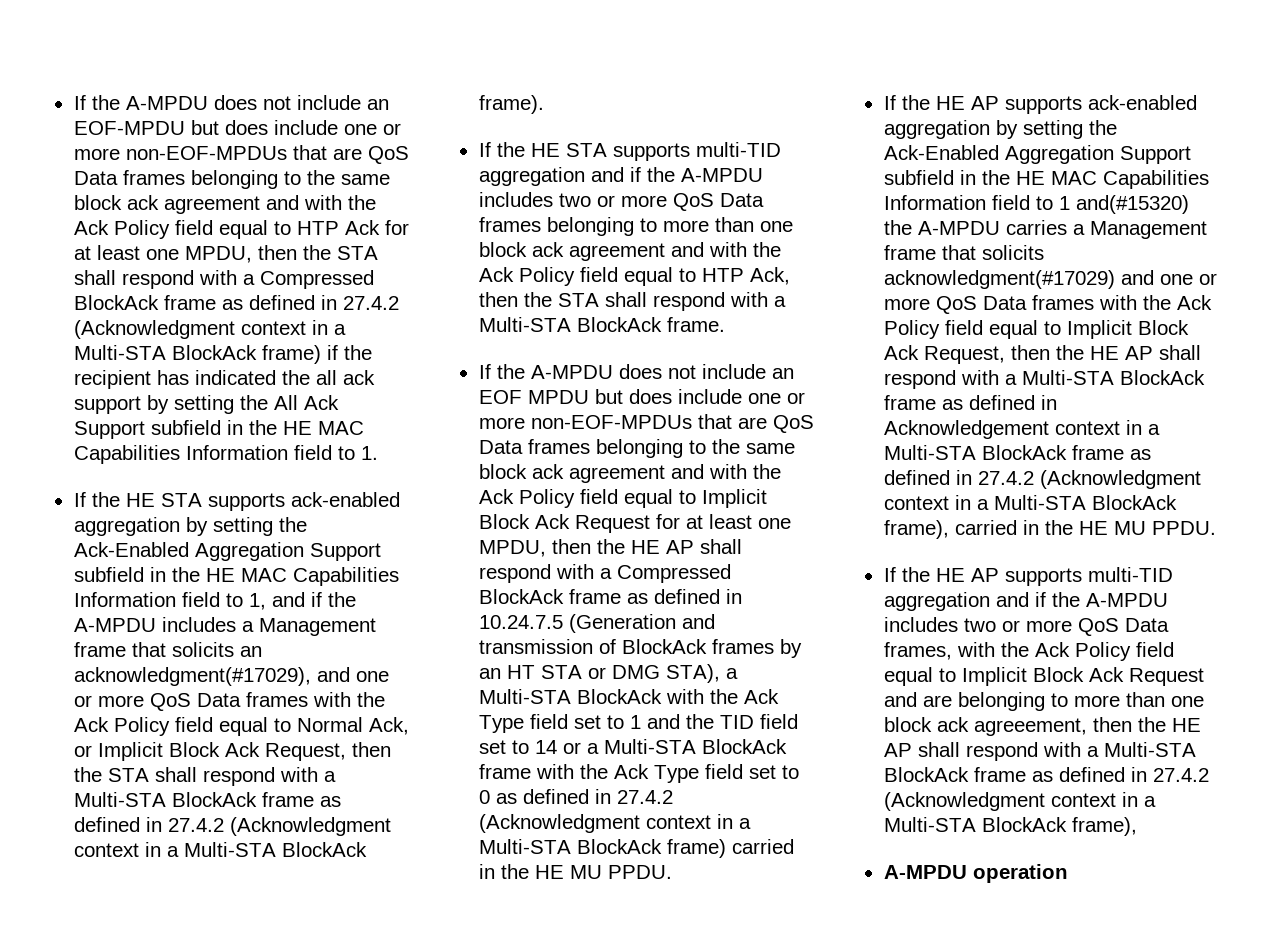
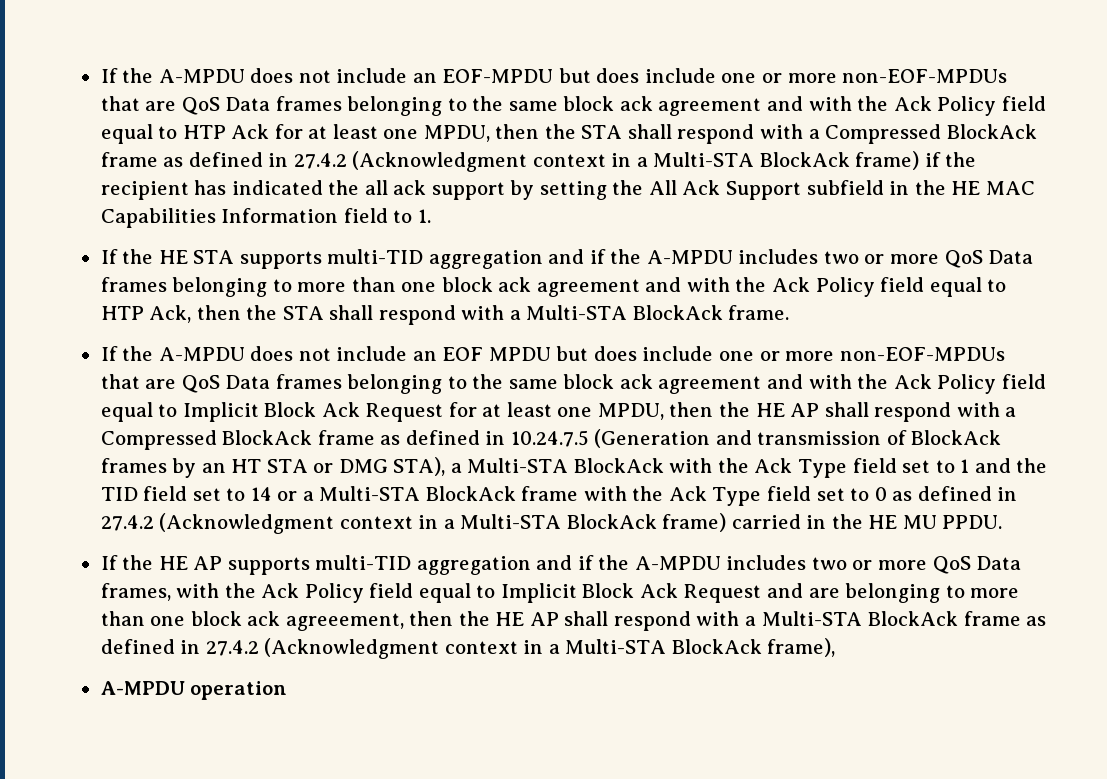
- If the HE STA supports ack-enabled aggregation by setting the Ack-Enabled Aggregation Support subfield in the HE MAC Capabilities Information field to 1, and if the A-MPDU includes a Management frame that solicits an acknowledgment(#17029), and one or more QoS Data frames with the Ack Policy field equal to Normal Ack, or Implicit Block Ack Request, then the STA shall respond with a Multi-STA BlockAck frame as defined in 27.4.2 (Acknowledgment context in a Multi-STA BlockAck frame).
- If the HE AP supports ack-enabled aggregation by setting the Ack-Enabled Aggregation Support subfield in the HE MAC Capabilities Information field to 1 and(#15320) the A-MPDU carries a Management frame that solicits acknowledgment(#17029) and one or more QoS Data frames with the Ack Policy field equal to Implicit Block Ack Request, then the HE AP shall respond with a Multi-STA BlockAck frame as defined in Acknowledgement context in a Multi-STA BlockAck frame as defined in 27.4.2 (Acknowledgment context in a Multi-STA BlockAck frame), carried in the HE MU PPDU.

